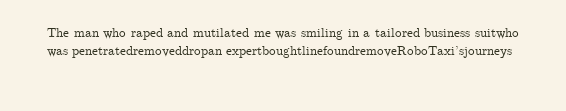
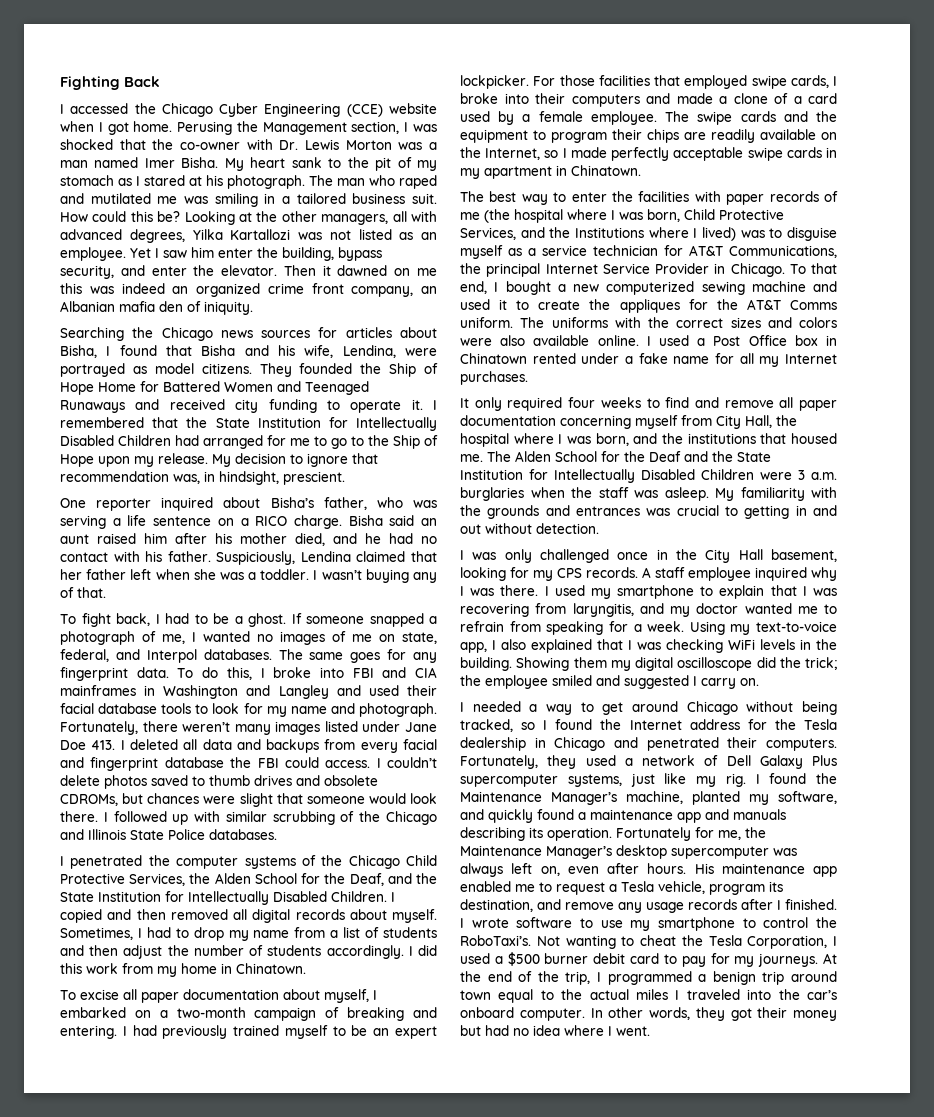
+ Fighting Back
+ I accessed the Chicago Cyber Engineering (CCE) website when I got home. Perusing the Management section, I was shocked that the co-owner with Dr. Lewis Morton was a man named Imer Bisha. My heart sank to the pit of my stomach as I stared at his photograph.
- The man who raped and mutilated me was smiling in a tailored business suitwho was penetratedremoveddropan expertboughtlinefoundremoveRoboTaxi’sjourneys
+ The man who raped and mutilated me was smiling in a tailored business suit. How could this be? Looking at the other managers, all with advanced degrees, Yilka Kartallozi was not listed as an employee. Yet I saw him enter the building, bypass security, and enter the elevator. Then it dawned on me this was indeed an organized crime front company, an Albanian mafia den of iniquity.
+ Searching the Chicago news sources for articles about Bisha, I found that Bisha and his wife, Lendina, were portrayed as model citizens. They founded the Ship of Hope Home for Battered Women and Teenaged Runaways and received city funding to operate it. I remembered that the State Institution for Intellectually Disabled Children had arranged for me to go to the Ship of Hope upon my release. My decision to ignore that recommendation was, in hindsight, prescient.
+ One reporter inquired about Bisha’s father, who was serving a life sentence on a RICO charge. Bisha said an aunt raised him after his mother died, and he had no contact with his father. Suspiciously, Lendina claimed that her father left when she was a toddler. I wasn’t buying any of that.
+ To fight back, I had to be a ghost. If someone snapped a photograph of me, I wanted no images of me on state, federal, and Interpol databases. The same goes for any fingerprint data. To do this, I broke into FBI and CIA mainframes in Washington and Langley and used their facial database tools to look for my name and photograph. Fortunately, there weren’t many images listed under Jane Doe 413. I deleted all data and backups from every facial and fingerprint database the FBI could access. I couldn’t delete photos saved to thumb drives and obsolete CDROMs, but chances were slight that someone would look there. I followed up with similar scrubbing of the Chicago and Illinois State Police databases.
+ I penetrated the computer systems of the Chicago Child Protective Services, the Alden School for the Deaf, and the State Institution for Intellectually Disabled Children. I copied and then removed all digital records about myself. Sometimes, I had to drop my name from a list of students and then adjust the number of students accordingly. I did this work from my home in Chinatown.
+ To excise all paper documentation about myself, I embarked on a two-month campaign of breaking and entering. I had previously trained myself to be an expert lockpicker. For those facilities that employed swipe cards, I broke into their computers and made a clone of a card used by a female employee. The swipe cards and the equipment to program their chips are readily available on the Internet, so I made perfectly acceptable swipe cards in my apartment in Chinatown.
+ The best way to enter the facilities with paper records of me (the hospital where I was born, Child Protective Services, and the Institutions where I lived) was to disguise myself as a service technician for AT&T Communications, the principal Internet Service Provider in Chicago. To that end, I bought a new computerized sewing machine and used it to create the appliques for the AT&T Comms uniform. The uniforms with the correct sizes and colors were also available online. I used a Post Office box in Chinatown rented under a fake name for all my Internet purchases.
+ It only required four weeks to find and remove all paper documentation concerning myself from City Hall, the hospital where I was born, and the institutions that housed me. The Alden School for the Deaf and the State Institution for Intellectually Disabled Children were 3 a.m. burglaries when the staff was asleep. My familiarity with the grounds and entrances was crucial to getting in and out without detection.
+ I was only challenged once in the City Hall basement, looking for my CPS records. A staff employee inquired why I was there. I used my smartphone to explain that I was recovering from laryngitis, and my doctor wanted me to refrain from speaking for a week. Using my text-to-voice app, I also explained that I was checking WiFi levels in the building. Showing them my digital oscilloscope did the trick; the employee smiled and suggested I carry on.
+ I needed a way to get around Chicago without being tracked, so I found the Internet address for the Tesla dealership in Chicago and penetrated their computers. Fortunately, they used a network of Dell Galaxy Plus supercomputer systems, just like my rig. I found the Maintenance Manager’s machine, planted my software, and quickly found a maintenance app and manuals describing its operation. Fortunately for me, the Maintenance Manager’s desktop supercomputer was always left on, even after hours. His maintenance app enabled me to request a Tesla vehicle, program its destination, and remove any usage records after I finished. I wrote software to use my smartphone to control the RoboTaxi’s. Not wanting to cheat the Tesla Corporation, I used a $500 burner debit card to pay for my journeys. At the end of the trip, I programmed a benign trip around town equal to the actual miles I traveled into the car’s onboard computer. In other words, they got their money but had no idea where I went.

